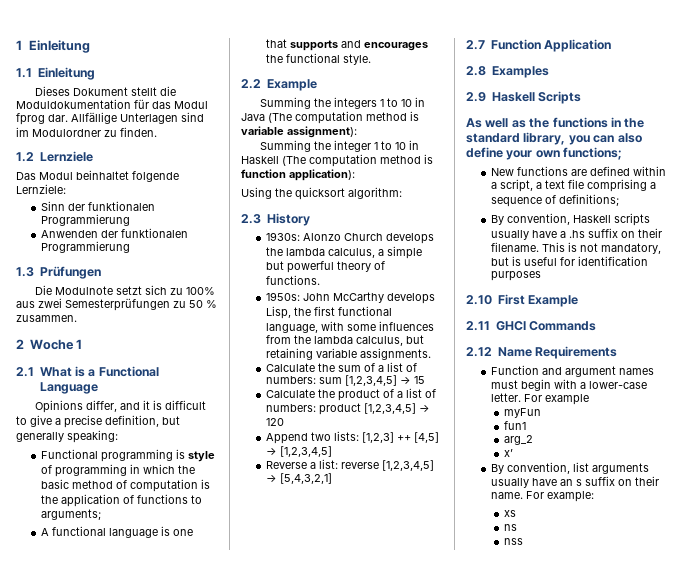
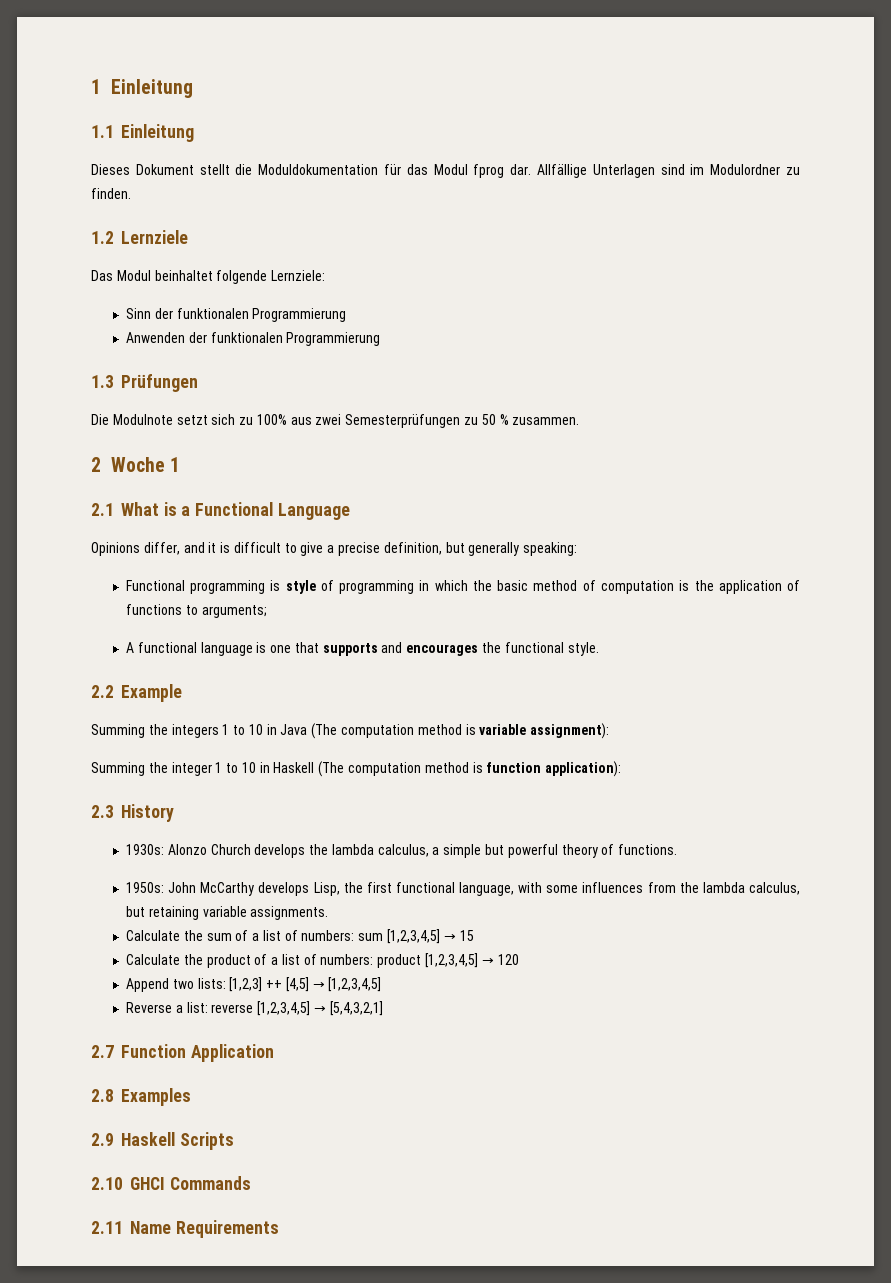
- Using the quicksort algorithm:
- As well as the functions in the standard library, you can also define your own functions;
- New functions are defined within a script, a text file comprising a sequence of definitions;
- By convention, Haskell scripts usually have a .hs suffix on their filename. This is not mandatory, but is useful for identification purposes
- 2.10 First Example
- 2.11 GHCI Commands
+ 2.10 GHCI Commands
- 2.12 Name Requirements
+ 2.11 Name Requirements
- Function and argument names must begin with a lower-case letter. For example
- myFun
- fun1
- arg_2
- x’
- By convention, list arguments usually have an s suffix on their name. For example:
- xs
- ns
- nss

